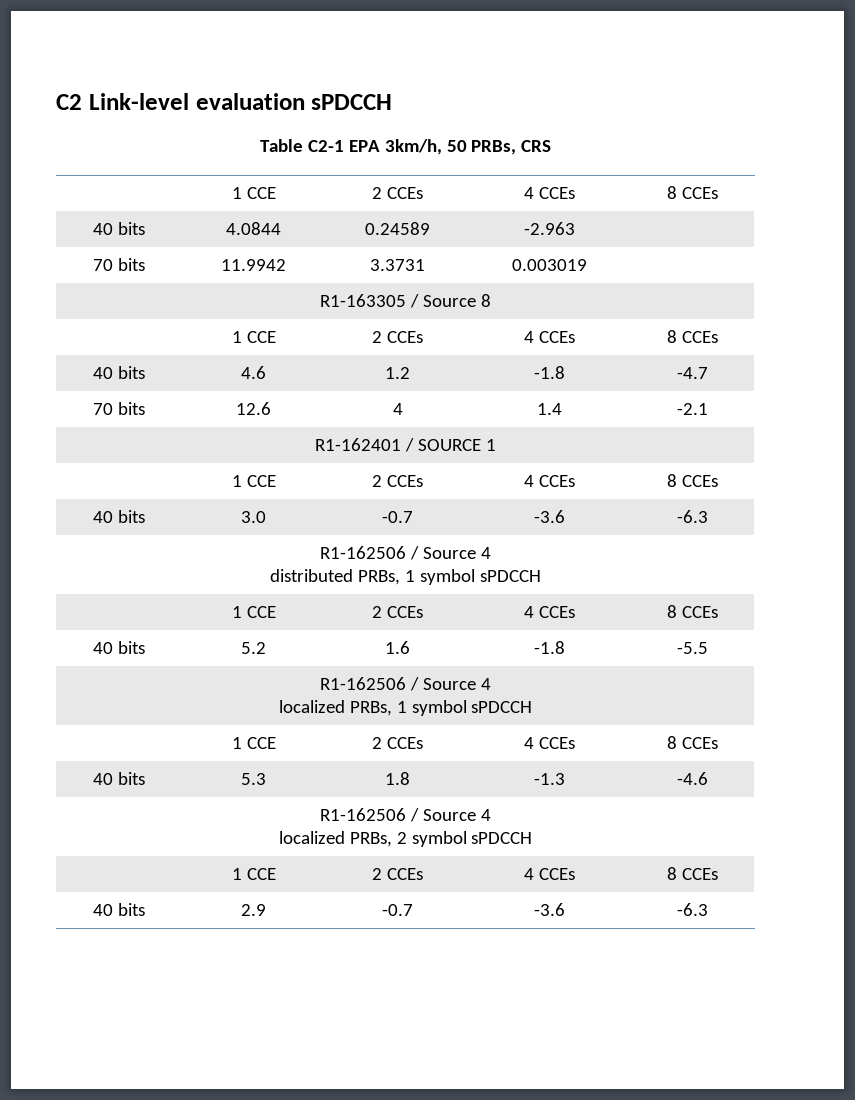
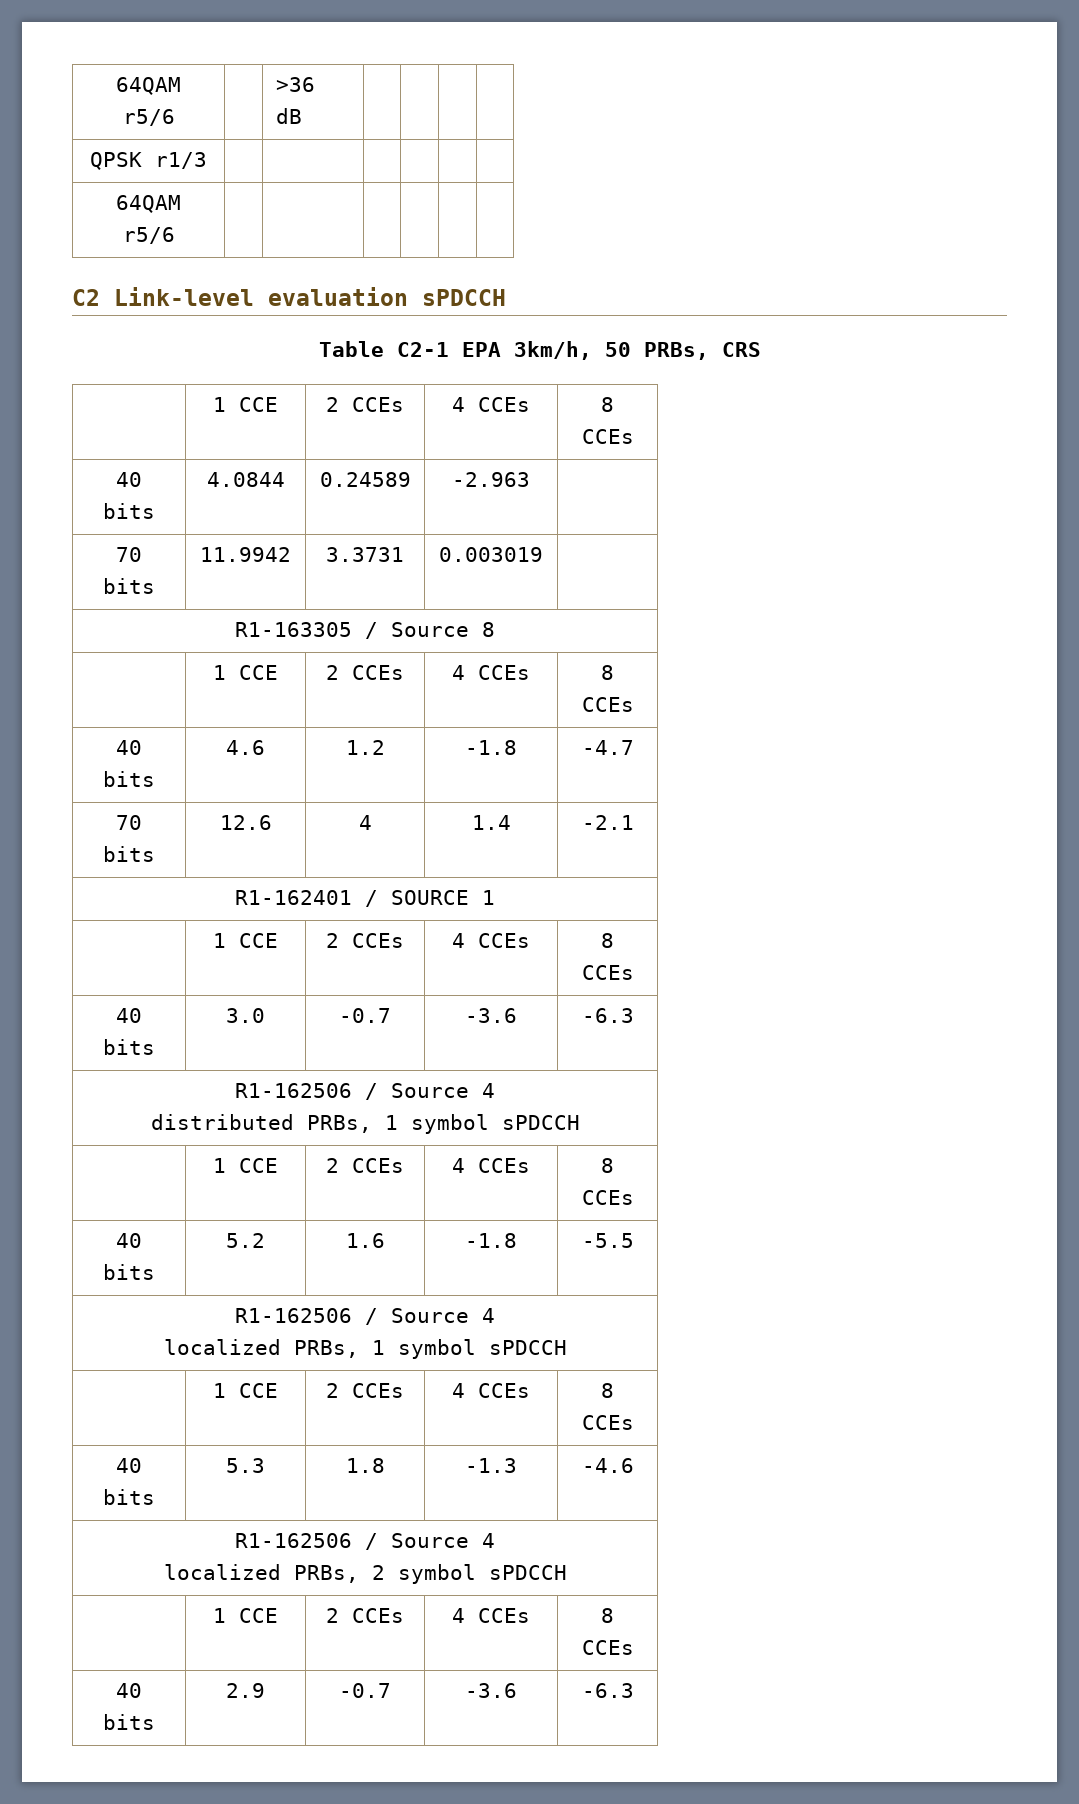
+ 64QAM r5/6 | | >36 dB | | | |
+ QPSK r1/3 | | | | | |
+ 64QAM r5/6 | | | | | |

